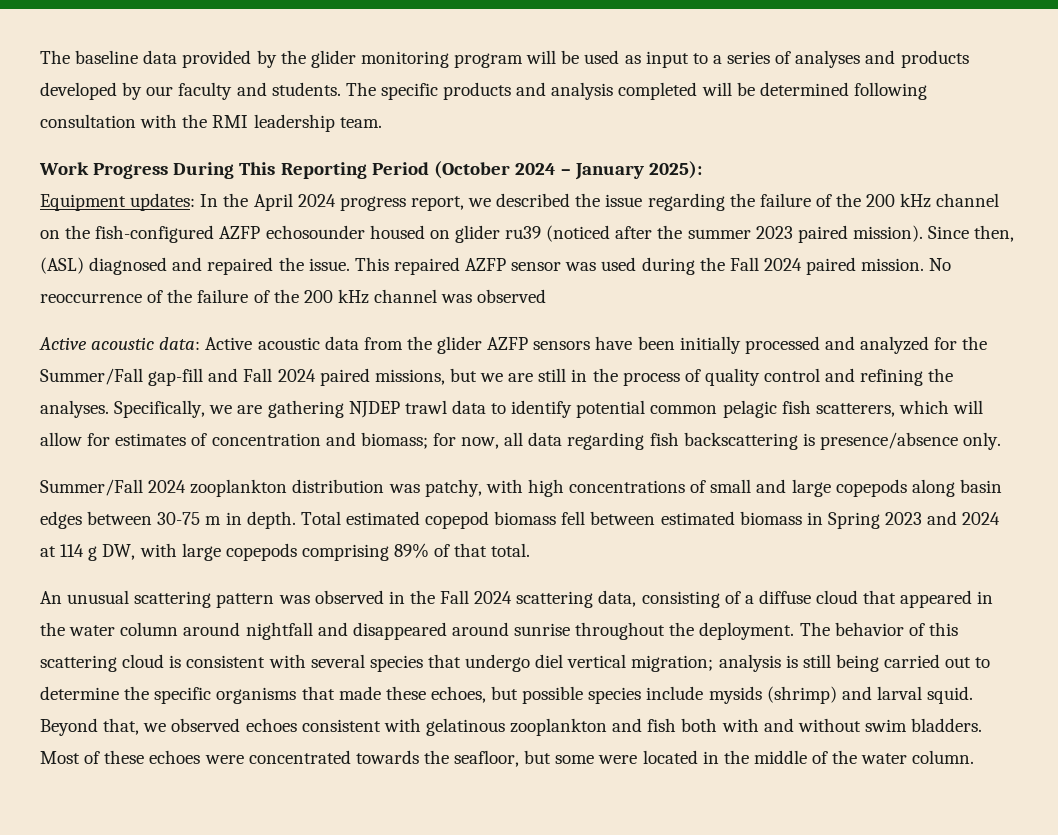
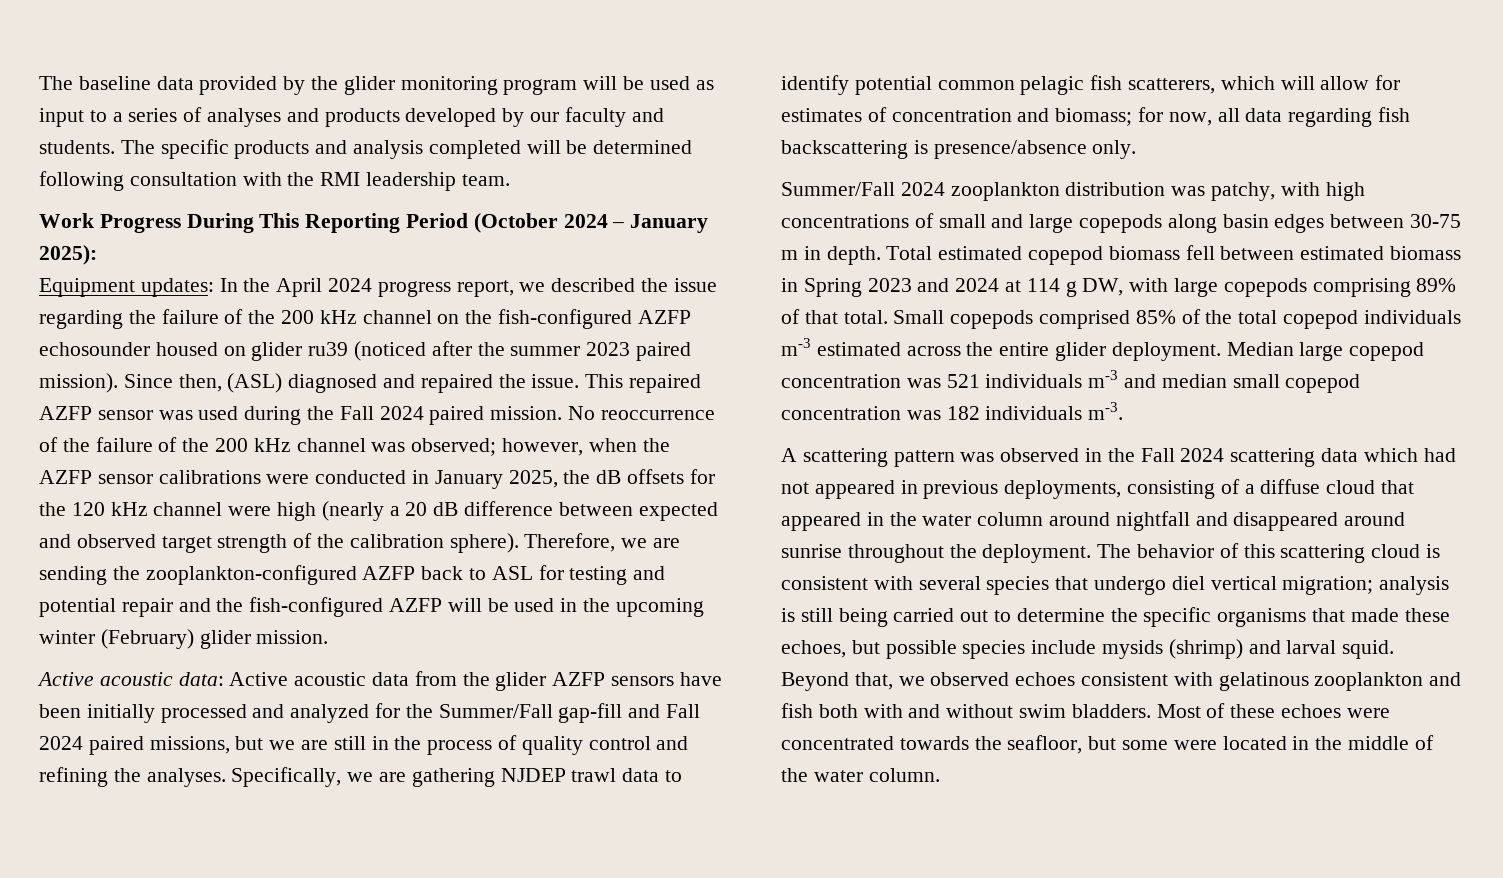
- No reoccurrence of the failure of the 200 kHz channel was observed
+ No reoccurrence of the failure of the 200 kHz channel was observed; however, when the AZFP sensor calibrations were conducted in January 2025, the dB offsets for the 120 kHz channel were high (nearly a 20 dB difference between expected and observed target strength of the calibration sphere). Therefore, we are sending the zooplankton-configured AZFP back to ASL for testing and potential repair and the fish-configured AZFP will be used in the upcoming winter (February) glider mission.
- Total estimated copepod biomass fell between estimated biomass in Spring 2023 and 2024 at 114 g DW, with large copepods comprising 89% of that total.
- An unusual scattering pattern was observed in the Fall 2024 scattering data, consisting of a diffuse cloud that appeared in the water column around nightfall and disappeared around sunrise throughout the deployment.
+ Total estimated copepod biomass fell between estimated biomass in Spring 2023 and 2024 at 114 g DW, with large copepods comprising 89% of that total. Small copepods comprised 85% of the total copepod individuals m-3 estimated across the entire glider deployment. Median large copepod concentration was 521 individuals m-3 and median small copepod concentration was 182 individuals m-3.
+ A scattering pattern was observed in the Fall 2024 scattering data which had not appeared in previous deployments, consisting of a diffuse cloud that appeared in the water column around nightfall and disappeared around sunrise throughout the deployment.

